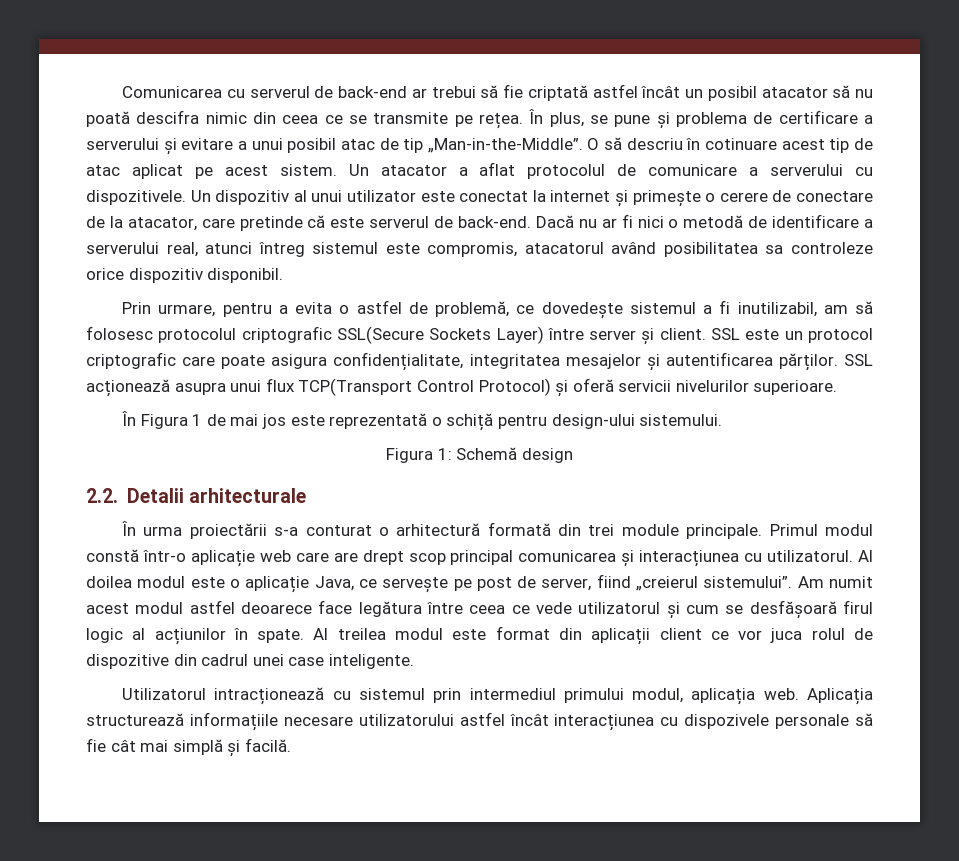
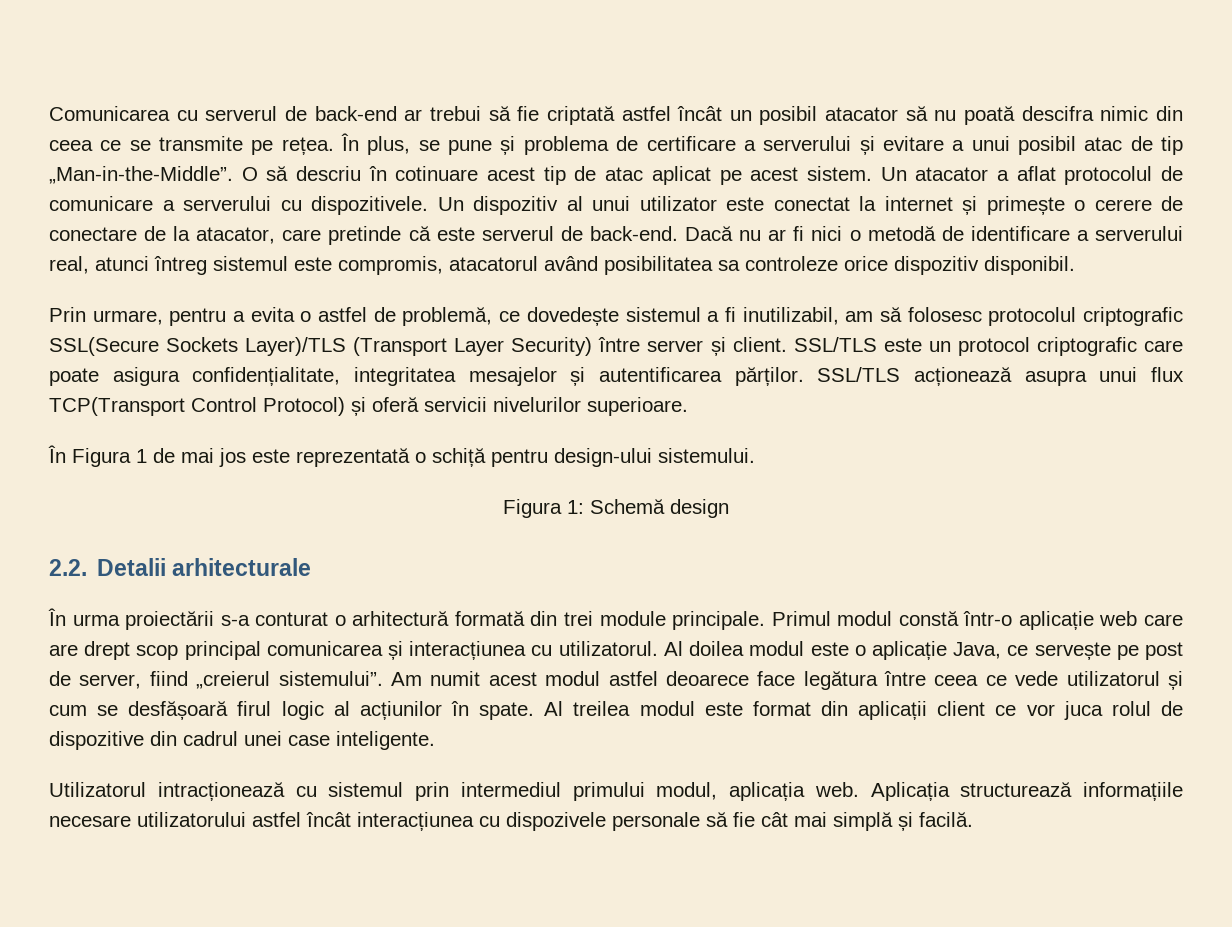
- Prin urmare, pentru a evita o astfel de problemă, ce dovedește sistemul a fi inutilizabil, am să folosesc protocolul criptografic SSL(Secure Sockets Layer) între server și client.
+ Prin urmare, pentru a evita o astfel de problemă, ce dovedește sistemul a fi inutilizabil, am să folosesc protocolul criptografic SSL(Secure Sockets Layer)/TLS (Transport Layer Security) între server și client.
- SSL este un protocol criptografic care poate asigura confidențialitate, integritatea mesajelor și autentificarea părților.
+ SSL/TLS este un protocol criptografic care poate asigura confidențialitate, integritatea mesajelor și autentificarea părților.
- SSL acționează asupra unui flux TCP(Transport Control Protocol) și oferă servicii nivelurilor superioare.
+ SSL/TLS acționează asupra unui flux TCP(Transport Control Protocol) și oferă servicii nivelurilor superioare.

